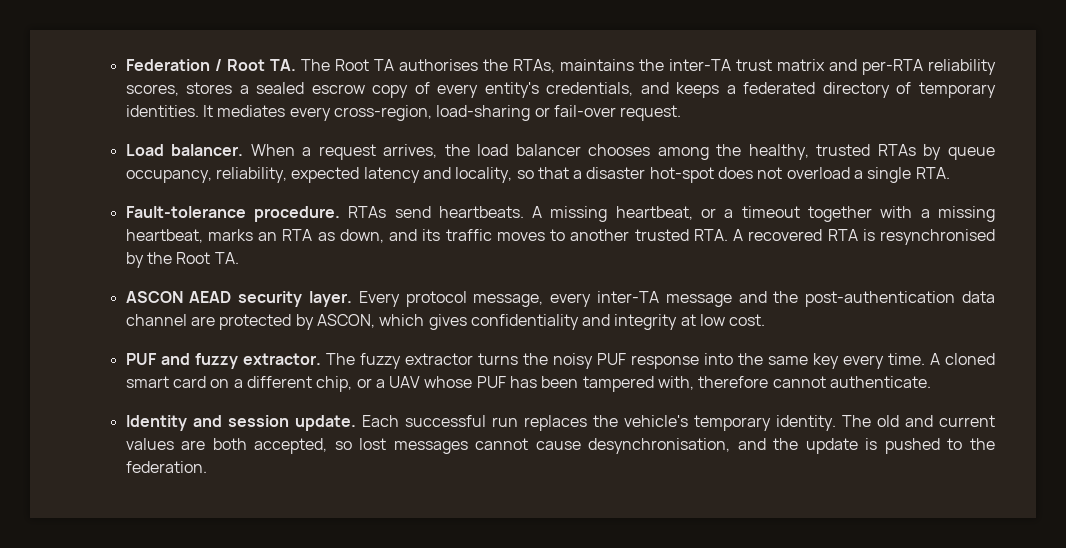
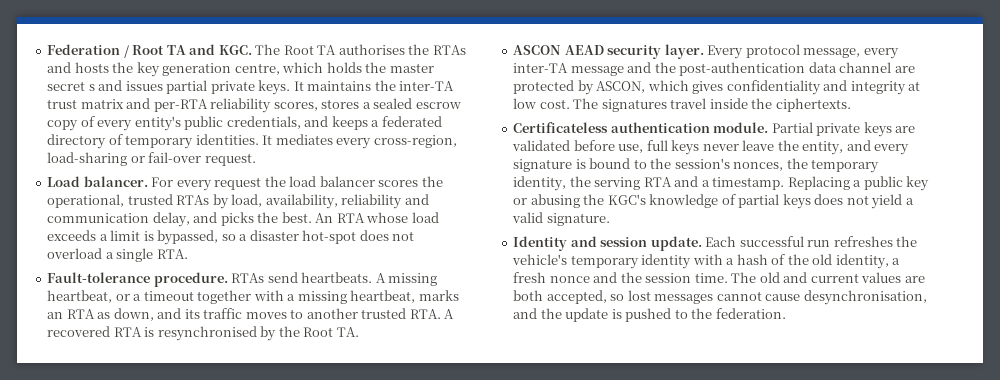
- Federation / Root TA. The Root TA authorises the RTAs, maintains the inter-TA trust matrix and per-RTA reliability scores, stores a sealed escrow copy of every entity's credentials, and keeps a federated directory of temporary identities.
+ Federation / Root TA and KGC. The Root TA authorises the RTAs and hosts the key generation centre, which holds the master secret s and issues partial private keys. It maintains the inter-TA trust matrix and per-RTA reliability scores, stores a sealed escrow copy of every entity's public credentials, and keeps a federated directory of temporary identities.
- When a request arrives, the load balancer chooses among the healthy, trusted RTAs by queue occupancy, reliability, expected latency and locality, so that a disaster hot-spot does not overload a single RTA.
+ For every request the load balancer scores the operational, trusted RTAs by load, availability, reliability and communication delay, and picks the best. An RTA whose load exceeds a limit is bypassed, so a disaster hot-spot does not overload a single RTA.
- Every protocol message, every inter-TA message and the post-authentication data channel are protected by ASCON, which gives confidentiality and integrity at low cost.
- PUF and fuzzy extractor. The fuzzy extractor turns the noisy PUF response into the same key every time. A cloned smart card on a different chip, or a UAV whose PUF has been tampered with, therefore cannot authenticate.
+ Every protocol message, every inter-TA message and the post-authentication data channel are protected by ASCON, which gives confidentiality and integrity at low cost. The signatures travel inside the ciphertexts.
+ Certificateless authentication module. Partial private keys are validated before use, full keys never leave the entity, and every signature is bound to the session's nonces, the temporary identity, the serving RTA and a timestamp. Replacing a public key or abusing the KGC's knowledge of partial keys does not yield a valid signature.
- Each successful run replaces the vehicle's temporary identity.
+ Each successful run refreshes the vehicle's temporary identity with a hash of the old identity, a fresh nonce and the session time.

